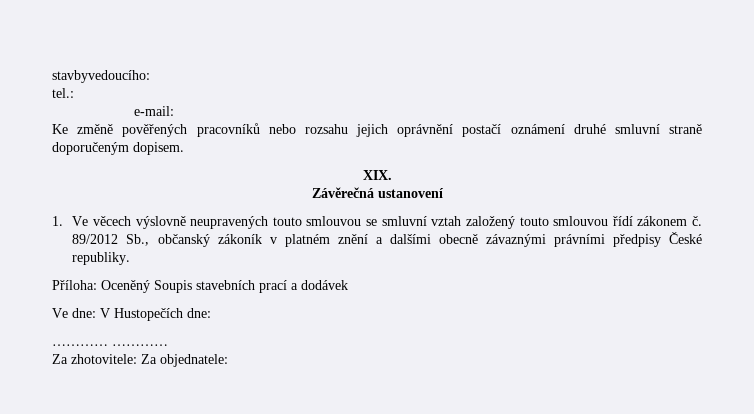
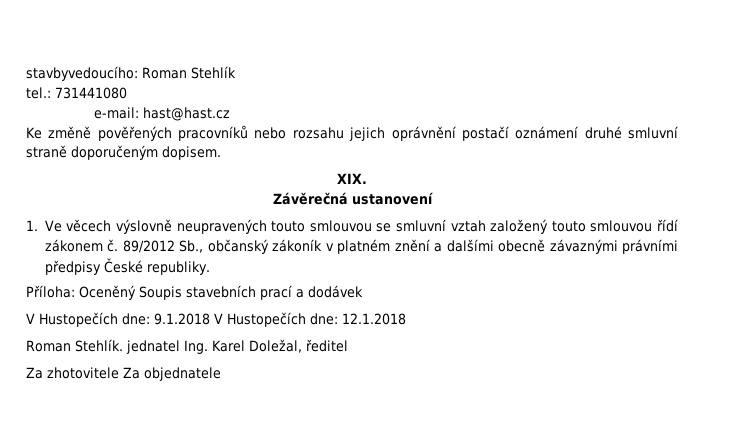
- stavbyvedoucího:
+ stavbyvedoucího: Roman Stehlík
- tel.:
+ tel.: 731441080
- e-mail:
+ e-mail: hast@hast.cz
- Ve dne: V Hustopečích dne:
- ………… …………
- Za zhotovitele: Za objednatele:
+ V Hustopečích dne: 9.1.2018 V Hustopečích dne: 12.1.2018
+ Roman Stehlík. jednatel Ing. Karel Doležal, ředitel
+ Za zhotovitele Za objednatele

